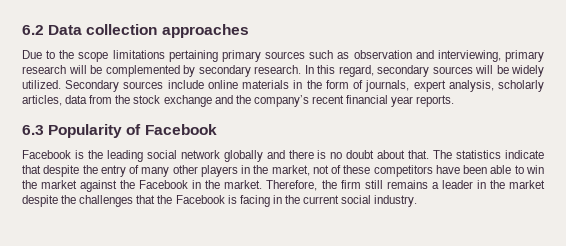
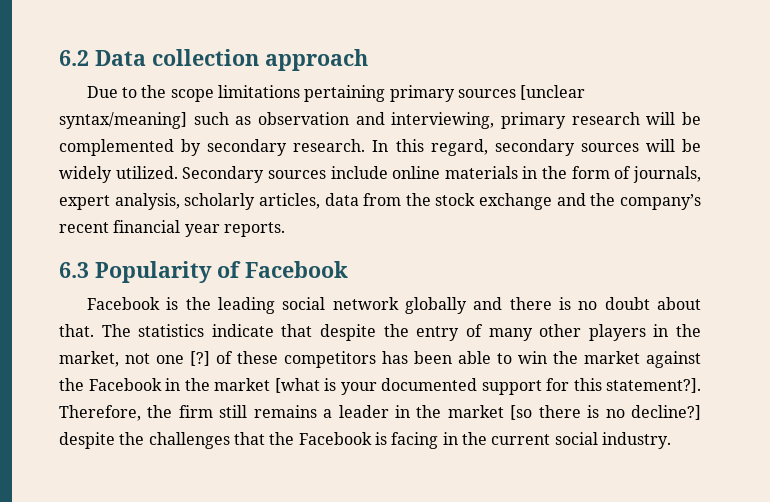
- 6.2 Data collection approaches
+ 6.2 Data collection approach
- Due to the scope limitations pertaining primary sources such as observation and interviewing, primary research will be complemented by secondary research.
+ Due to the scope limitations pertaining primary sources [unclear syntax/meaning] such as observation and interviewing, primary research will be complemented by secondary research.
- The statistics indicate that despite the entry of many other players in the market, not of these competitors have been able to win the market against the Facebook in the market.
+ The statistics indicate that despite the entry of many other players in the market, not one [?] of these competitors has been able to win the market against the Facebook in the market [what is your documented support for this statement?].
- Therefore, the firm still remains a leader in the market despite the challenges that the Facebook is facing in the current social industry.
+ Therefore, the firm still remains a leader in the market [so there is no decline?] despite the challenges that the Facebook is facing in the current social industry.

